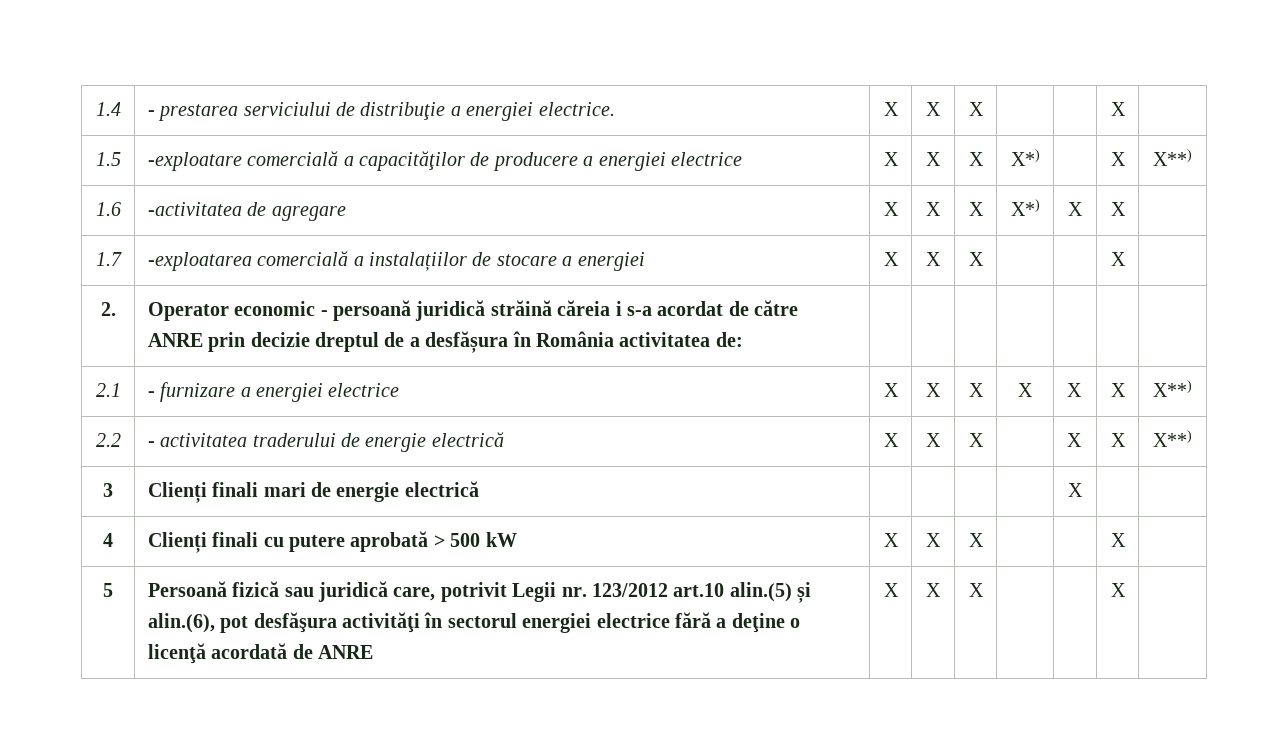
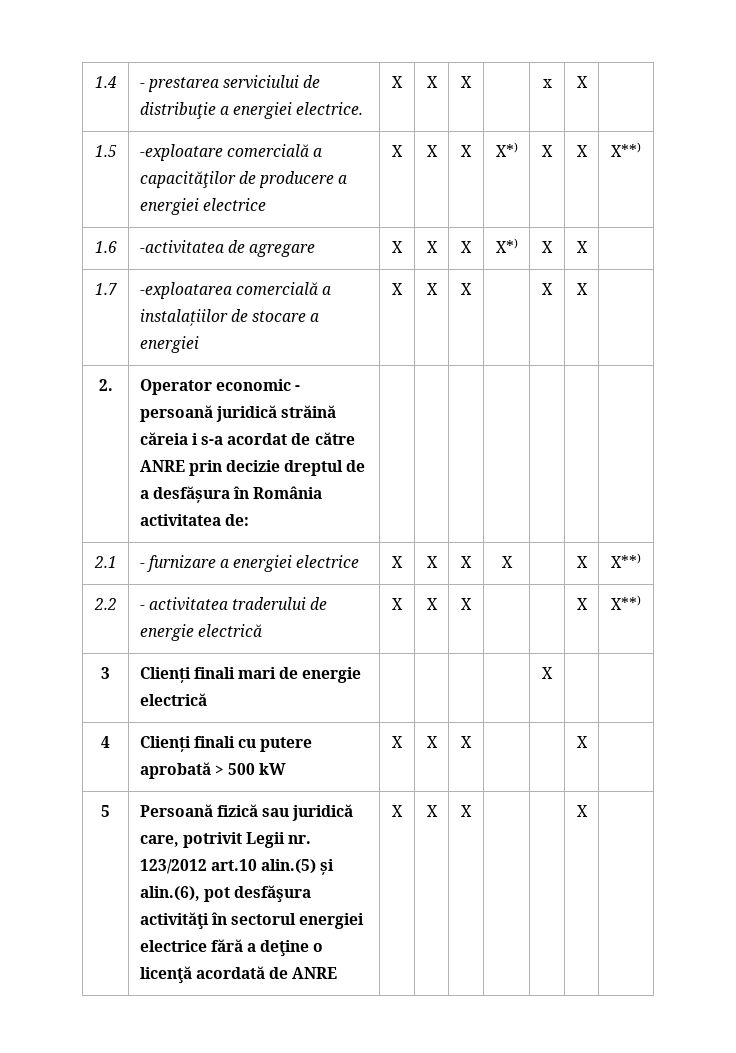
- 1.4 | - prestarea serviciului de distribuţie a energiei electrice. | X | X | X | | | X |
+ 1.4 | - prestarea serviciului de distribuţie a energiei electrice. | X | X | X | | x | X |
- 1.5 | -exploatare comercială a capacităţilor de producere a energiei electrice | X | X | X | X*) | | X | X**)
+ 1.5 | -exploatare comercială a capacităţilor de producere a energiei electrice | X | X | X | X*) | X | X | X**)
- 1.7 | -exploatarea comercială a instalațiilor de stocare a energiei | X | X | X | | | X |
+ 1.7 | -exploatarea comercială a instalațiilor de stocare a energiei | X | X | X | | X | X |
- 2.1 | - furnizare a energiei electrice | X | X | X | X | X | X | X**)
+ 2.1 | - furnizare a energiei electrice | X | X | X | X | | X | X**)
- 2.2 | - activitatea traderului de energie electrică | X | X | X | | X | X | X**)
+ 2.2 | - activitatea traderului de energie electrică | X | X | X | | | X | X**)

